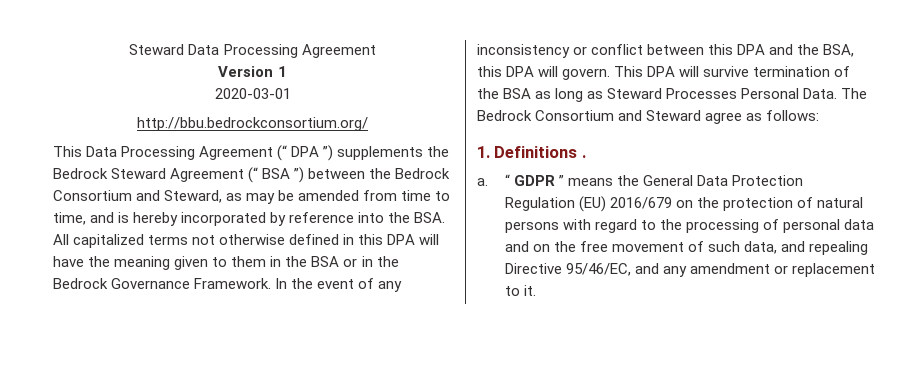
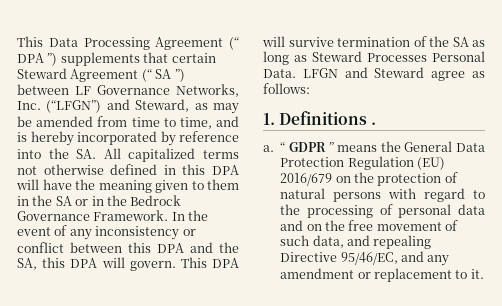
- Steward Data Processing Agreement
- Version 1
- 2020-03-01
- http://bbu.bedrockconsortium.org/
- This Data Processing Agreement (“ DPA ”) supplements the Bedrock Steward Agreement (“ BSA ”) between the Bedrock Consortium and Steward, as may be amended from time to time, and is hereby incorporated by reference into the BSA. All capitalized terms not otherwise defined in this DPA will have the meaning given to them in the BSA or in the Bedrock Governance Framework.
+ This Data Processing Agreement (“ DPA ”) supplements that certain Steward Agreement (“ SA ”) between LF Governance Networks, Inc. (“LFGN”) and Steward, as may be amended from time to time, and is hereby incorporated by reference into the SA. All capitalized terms not otherwise defined in this DPA will have the meaning given to them in the SA or in the Bedrock Governance Framework.
- In the event of any inconsistency or conflict between this DPA and the BSA, this DPA will govern.
+ In the event of any inconsistency or conflict between this DPA and the SA, this DPA will govern.
- This DPA will survive termination of the BSA as long as Steward Processes Personal Data.
+ This DPA will survive termination of the SA as long as Steward Processes Personal Data.
- The Bedrock Consortium and Steward agree as follows:
+ LFGN and Steward agree as follows:

